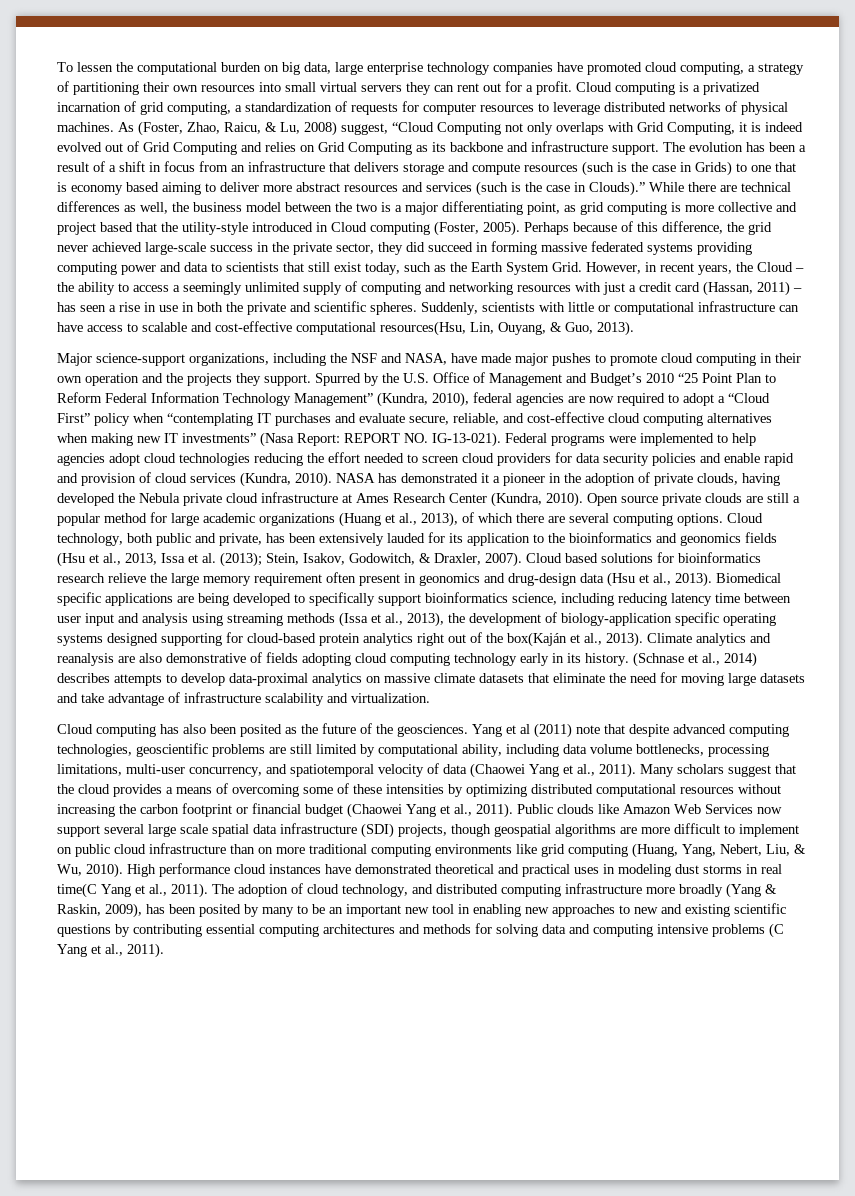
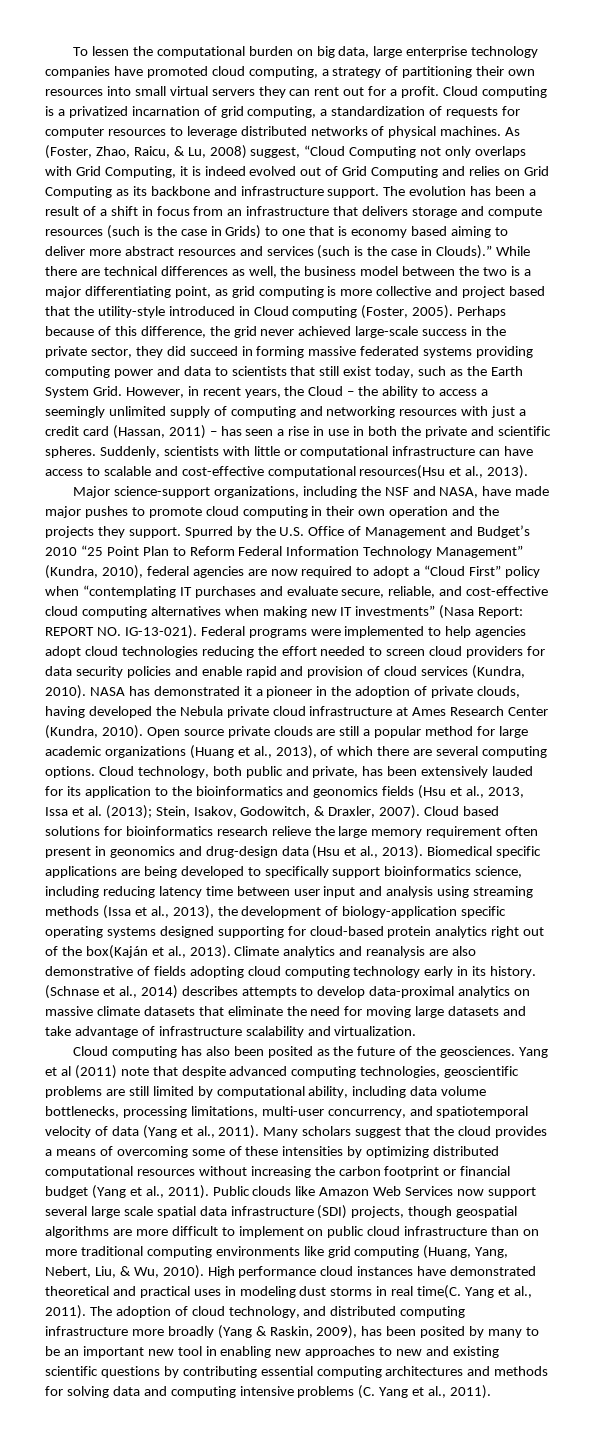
- Suddenly, scientists with little or computational infrastructure can have access to scalable and cost-effective computational resources(Hsu, Lin, Ouyang, & Guo, 2013).
+ Suddenly, scientists with little or computational infrastructure can have access to scalable and cost-effective computational resources(Hsu et al., 2013).
- Yang et al (2011) note that despite advanced computing technologies, geoscientific problems are still limited by computational ability, including data volume bottlenecks, processing limitations, multi-user concurrency, and spatiotemporal velocity of data (Chaowei Yang et al., 2011).
+ Yang et al (2011) note that despite advanced computing technologies, geoscientific problems are still limited by computational ability, including data volume bottlenecks, processing limitations, multi-user concurrency, and spatiotemporal velocity of data (Yang et al., 2011).
- Many scholars suggest that the cloud provides a means of overcoming some of these intensities by optimizing distributed computational resources without increasing the carbon footprint or financial budget (Chaowei Yang et al., 2011).
+ Many scholars suggest that the cloud provides a means of overcoming some of these intensities by optimizing distributed computational resources without increasing the carbon footprint or financial budget (Yang et al., 2011).
- High performance cloud instances have demonstrated theoretical and practical uses in modeling dust storms in real time(C Yang et al., 2011).
+ High performance cloud instances have demonstrated theoretical and practical uses in modeling dust storms in real time(C. Yang et al., 2011).
- The adoption of cloud technology, and distributed computing infrastructure more broadly (Yang & Raskin, 2009), has been posited by many to be an important new tool in enabling new approaches to new and existing scientific questions by contributing essential computing architectures and methods for solving data and computing intensive problems (C Yang et al., 2011).
+ The adoption of cloud technology, and distributed computing infrastructure more broadly (Yang & Raskin, 2009), has been posited by many to be an important new tool in enabling new approaches to new and existing scientific questions by contributing essential computing architectures and methods for solving data and computing intensive problems (C. Yang et al., 2011).

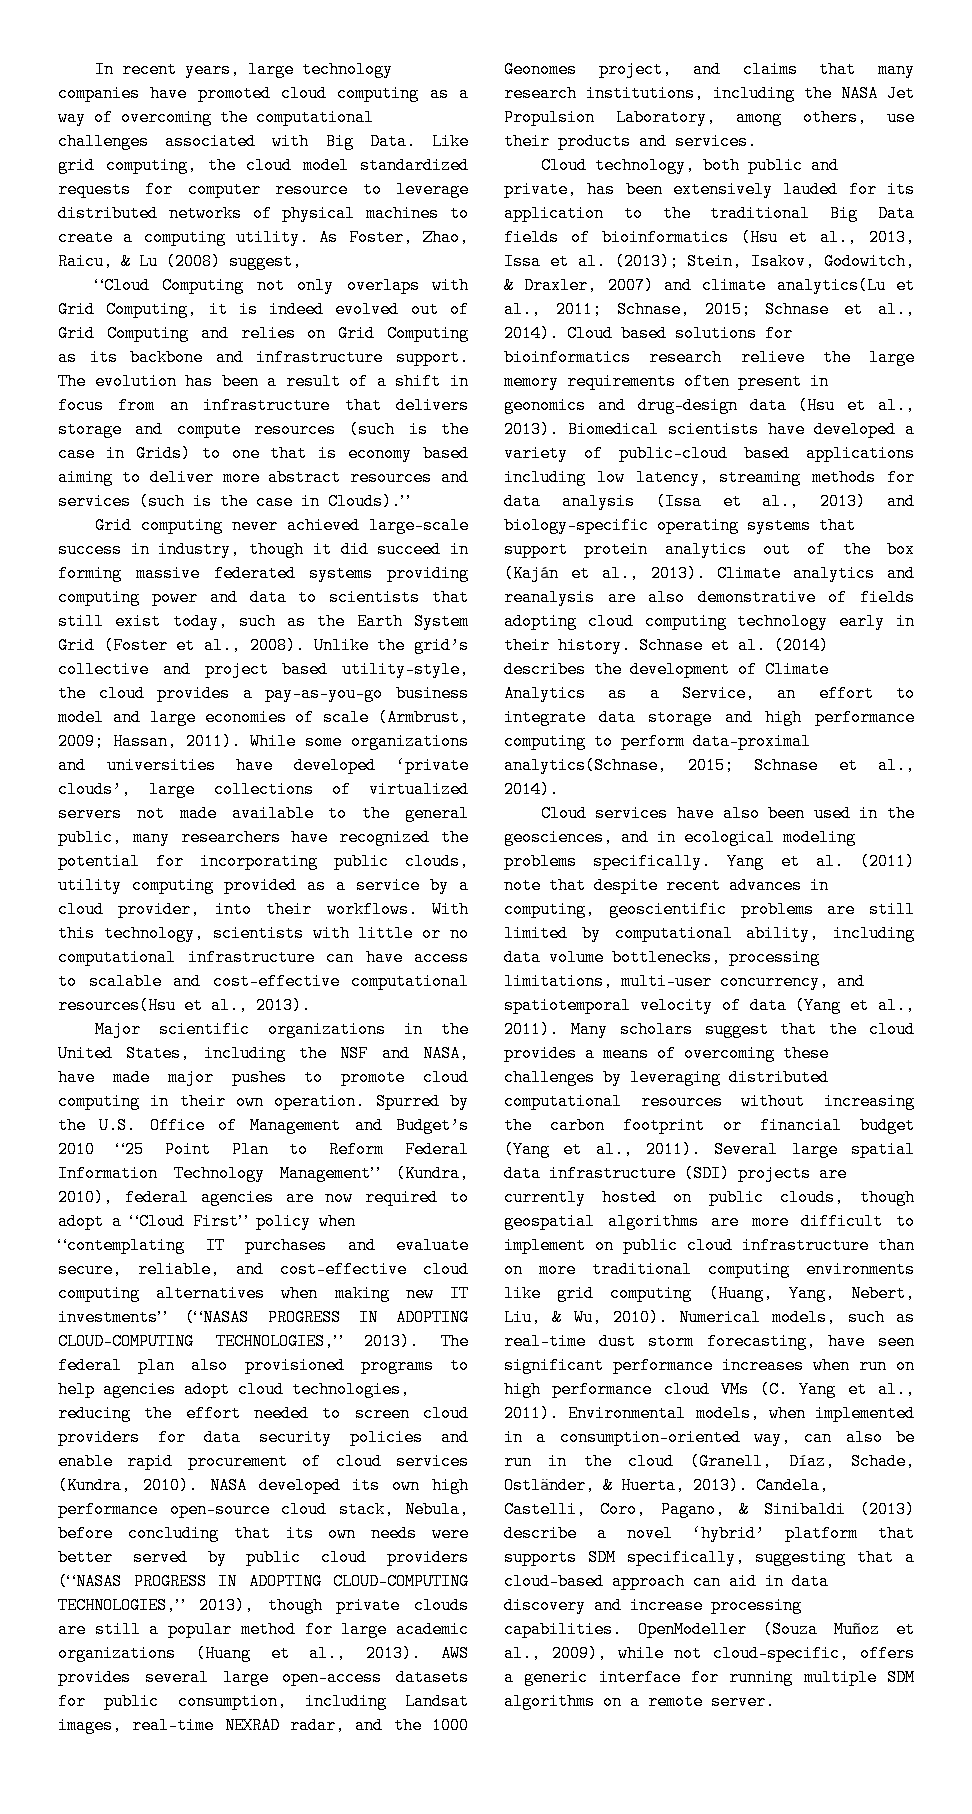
- To lessen the computational burden on big data, large enterprise technology companies have promoted cloud computing, a strategy of partitioning their own resources into small virtual servers they can rent out for a profit. Cloud computing is a privatized incarnation of grid computing, a standardization of requests for computer resources to leverage distributed networks of physical machines. As (Foster, Zhao, Raicu, & Lu, 2008) suggest, “Cloud Computing not only overlaps with Grid Computing, it is indeed evolved out of Grid Computing and relies on Grid Computing as its backbone and infrastructure support.
+ In recent years, large technology companies have promoted cloud computing as a way of overcoming the computational challenges associated with Big Data. Like grid computing, the cloud model standardized requests for computer resource to leverage distributed networks of physical machines to create a computing utility. As Foster, Zhao, Raicu, & Lu (2008) suggest,
+ “Cloud Computing not only overlaps with Grid Computing, it is indeed evolved out of Grid Computing and relies on Grid Computing as its backbone and infrastructure support.
- The evolution has been a result of a shift in focus from an infrastructure that delivers storage and compute resources (such is the case in Grids) to one that is economy based aiming to deliver more abstract resources and services (such is the case in Clouds).” While there are technical differences as well, the business model between the two is a major differentiating point, as grid computing is more collective and project based that the utility-style introduced in Cloud computing (Foster, 2005). Perhaps because of this difference, the grid never achieved large-scale success in the private sector, they did succeed in forming massive federated systems providing computing power and data to scientists that still exist today, such as the Earth System Grid. However, in recent years, the Cloud – the ability to access a seemingly unlimited supply of computing and networking resources with just a credit card (Hassan, 2011) – has seen a rise in use in both the private and scientific spheres. Suddenly, scientists with little or computational infrastructure can have access to scalable and cost-effective computational resources(Hsu et al., 2013).
+ The evolution has been a result of a shift in focus from an infrastructure that delivers storage and compute resources (such is the case in Grids) to one that is economy based aiming to deliver more abstract resources and services (such is the case in Clouds).”
+ Grid computing never achieved large-scale success in industry, though it did succeed in forming massive federated systems providing computing power and data to scientists that still exist today, such as the Earth System Grid (Foster et al., 2008). Unlike the grid’s collective and project based utility-style, the cloud provides a pay-as-you-go business model and large economies of scale (Armbrust, 2009; Hassan, 2011). While some organizations and universities have developed ‘private clouds’, large collections of virtualized servers not made available to the general public, many researchers have recognized the potential for incorporating public clouds, utility computing provided as a service by a cloud provider, into their workflows. With this technology, scientists with little or no computational infrastructure can have access to scalable and cost-effective computational resources(Hsu et al., 2013).
- Major science-support organizations, including the NSF and NASA, have made major pushes to promote cloud computing in their own operation and the projects they support.
+ Major scientific organizations in the United States, including the NSF and NASA, have made major pushes to promote cloud computing in their own operation.
- Spurred by the U.S. Office of Management and Budget’s 2010 “25 Point Plan to Reform Federal Information Technology Management” (Kundra, 2010), federal agencies are now required to adopt a “Cloud First” policy when “contemplating IT purchases and evaluate secure, reliable, and cost-effective cloud computing alternatives when making new IT investments” (Nasa Report: REPORT NO. IG-13-021). Federal programs were implemented to help agencies adopt cloud technologies reducing the effort needed to screen cloud providers for data security policies and enable rapid and provision of cloud services (Kundra, 2010).
+ Spurred by the U.S. Office of Management and Budget’s 2010 “25 Point Plan to Reform Federal Information Technology Management” (Kundra, 2010), federal agencies are now required to adopt a “Cloud First” policy when “contemplating IT purchases and evaluate secure, reliable, and cost-effective cloud computing alternatives when making new IT investments” (“NASAS PROGRESS IN ADOPTING CLOUD-COMPUTING TECHNOLOGIES,” 2013). The federal plan also provisioned programs to help agencies adopt cloud technologies, reducing the effort needed to screen cloud providers for data security policies and enable rapid procurement of cloud services (Kundra, 2010).
- NASA has demonstrated it a pioneer in the adoption of private clouds, having developed the Nebula private cloud infrastructure at Ames Research Center (Kundra, 2010). Open source private clouds are still a popular method for large academic organizations (Huang et al., 2013), of which there are several computing options. Cloud technology, both public and private, has been extensively lauded for its application to the bioinformatics and geonomics fields (Hsu et al., 2013, Issa et al. (2013); Stein, Isakov, Godowitch, & Draxler, 2007).
+ NASA developed its own high performance open-source cloud stack, Nebula, before concluding that its own needs were better served by public cloud providers (“NASAS PROGRESS IN ADOPTING CLOUD-COMPUTING TECHNOLOGIES,” 2013), though private clouds are still a popular method for large academic organizations (Huang et al., 2013). AWS provides several large open-access datasets for public consumption, including Landsat images, real-time NEXRAD radar, and the 1000 Geonomes project, and claims that many research institutions, including the NASA Jet Propulsion Laboratory, among others, use their products and services.
+ Cloud technology, both public and private, has been extensively lauded for its application to the traditional Big Data fields of bioinformatics (Hsu et al., 2013, Issa et al. (2013); Stein, Isakov, Godowitch, & Draxler, 2007) and climate analytics(Lu et al., 2011; Schnase, 2015; Schnase et al., 2014).
- Cloud based solutions for bioinformatics research relieve the large memory requirement often present in geonomics and drug-design data (Hsu et al., 2013).
+ Cloud based solutions for bioinformatics research relieve the large memory requirements often present in geonomics and drug-design data (Hsu et al., 2013).
- Biomedical specific applications are being developed to specifically support bioinformatics science, including reducing latency time between user input and analysis using streaming methods (Issa et al., 2013), the development of biology-application specific operating systems designed supporting for cloud-based protein analytics right out of the box(Kaján et al., 2013).
+ Biomedical scientists have developed a variety of public-cloud based applications including low latency, streaming methods for data analysis (Issa et al., 2013) and biology-specific operating systems that support protein analytics out of the box (Kaján et al., 2013).
- Climate analytics and reanalysis are also demonstrative of fields adopting cloud computing technology early in its history. (Schnase et al., 2014) describes attempts to develop data-proximal analytics on massive climate datasets that eliminate the need for moving large datasets and take advantage of infrastructure scalability and virtualization.
- Cloud computing has also been posited as the future of the geosciences. Yang et al (2011) note that despite advanced computing technologies, geoscientific problems are still limited by computational ability, including data volume bottlenecks, processing limitations, multi-user concurrency, and spatiotemporal velocity of data (Yang et al., 2011).
+ Climate analytics and reanalysis are also demonstrative of fields adopting cloud computing technology early in their history. Schnase et al. (2014) describes the development of Climate Analytics as a Service, an effort to integrate data storage and high performance computing to perform data-proximal analytics(Schnase, 2015; Schnase et al., 2014).
+ Cloud services have also been used in the geosciences, and in ecological modeling problems specifically. Yang et al. (2011) note that despite recent advances in computing, geoscientific problems are still limited by computational ability, including data volume bottlenecks, processing limitations, multi-user concurrency, and spatiotemporal velocity of data (Yang et al., 2011).
- Many scholars suggest that the cloud provides a means of overcoming some of these intensities by optimizing distributed computational resources without increasing the carbon footprint or financial budget (Yang et al., 2011).
+ Many scholars suggest that the cloud provides a means of overcoming these challenges by leveraging distributed computational resources without increasing the carbon footprint or financial budget (Yang et al., 2011).
- Public clouds like Amazon Web Services now support several large scale spatial data infrastructure (SDI) projects, though geospatial algorithms are more difficult to implement on public cloud infrastructure than on more traditional computing environments like grid computing (Huang, Yang, Nebert, Liu, & Wu, 2010).
+ Several large spatial data infrastructure (SDI) projects are currently hosted on public clouds, though geospatial algorithms are more difficult to implement on public cloud infrastructure than on more traditional computing environments like grid computing (Huang, Yang, Nebert, Liu, & Wu, 2010).
- High performance cloud instances have demonstrated theoretical and practical uses in modeling dust storms in real time(C. Yang et al., 2011). The adoption of cloud technology, and distributed computing infrastructure more broadly (Yang & Raskin, 2009), has been posited by many to be an important new tool in enabling new approaches to new and existing scientific questions by contributing essential computing architectures and methods for solving data and computing intensive problems (C. Yang et al., 2011).
+ Numerical models, such as real-time dust storm forecasting, have seen significant performance increases when run on high performance cloud VMs (C. Yang et al., 2011).
+ Environmental models, when implemented in a consumption-oriented way, can also be run in the cloud (Granell, Díaz, Schade, Ostländer, & Huerta, 2013). Candela, Castelli, Coro, Pagano, & Sinibaldi (2013) describe a novel ‘hybrid’ platform that supports SDM specifically, suggesting that a cloud-based approach can aid in data discovery and increase processing capabilities. OpenModeller (Souza Muñoz et al., 2009), while not cloud-specific, offers a generic interface for running multiple SDM algorithms on a remote server.

